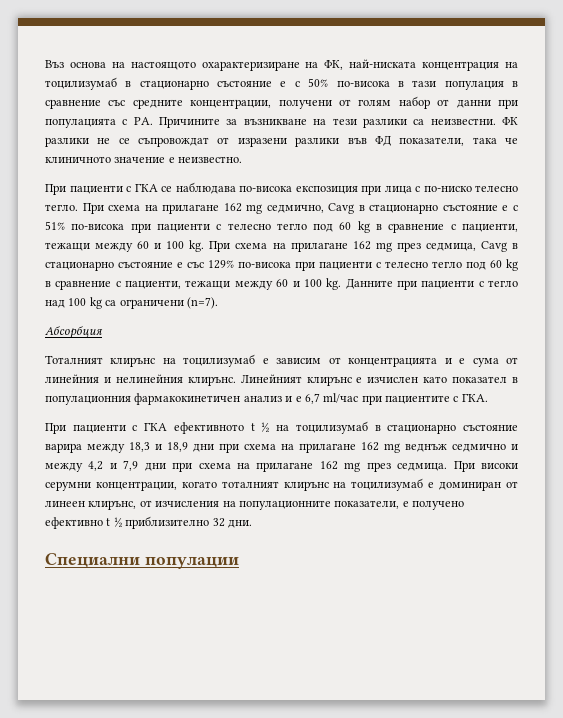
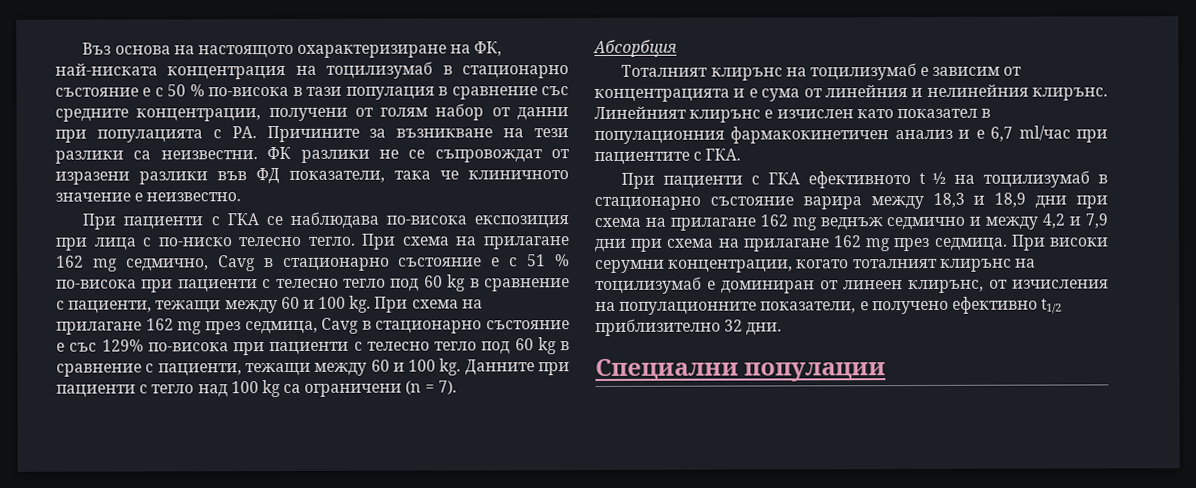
- Въз основа на настоящото охарактеризиране на ФК, най-ниската концентрация на тоцилизумаб в стационарно състояние е с 50% по-висока в тази популация в сравнение със средните концентрации, получени от голям набор от данни при популацията с РА. Причините за възникване на тези разлики са неизвестни.
+ Въз основа на настоящото охарактеризиране на ФК, най-ниската концентрация на тоцилизумаб в стационарно състояние е с 50 % по-висока в тази популация в сравнение със средните концентрации, получени от голям набор от данни при популацията с РА. Причините за възникване на тези разлики са неизвестни.
- При схема на прилагане 162 mg седмично, Cavg в стационарно състояние е с 51% по-висока при пациенти с телесно тегло под 60 kg в сравнение с пациенти, тежащи между 60 и 100 kg.
+ При схема на прилагане 162 mg седмично, Cavg в стационарно състояние е с 51 % по-висока при пациенти с телесно тегло под 60 kg в сравнение с пациенти, тежащи между 60 и 100 kg.
- Данните при пациенти с тегло над 100 kg са ограничени (n=7).
+ Данните при пациенти с тегло над 100 kg са ограничени (n = 7).
- При високи серумни концентрации, когато тоталният клирънс на тоцилизумаб е доминиран от линеен клирънс, от изчисления на популационните показатели, е получено ефективно t ½ приблизително 32 дни.
+ При високи серумни концентрации, когато тоталният клирънс на тоцилизумаб е доминиран от линеен клирънс, от изчисления на популационните показатели, е получено ефективно t1/2 приблизително 32 дни.

